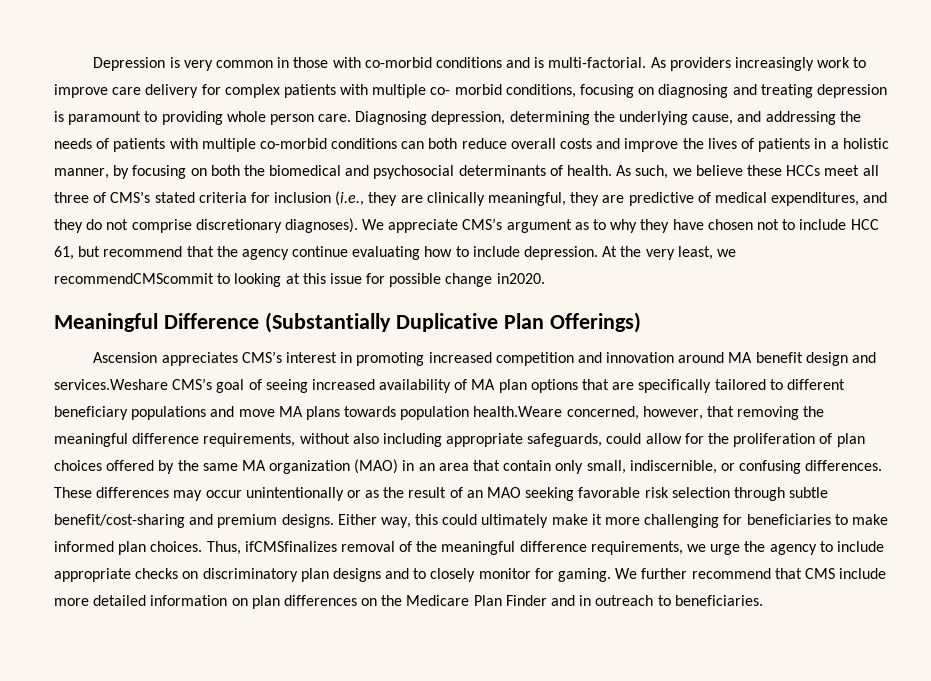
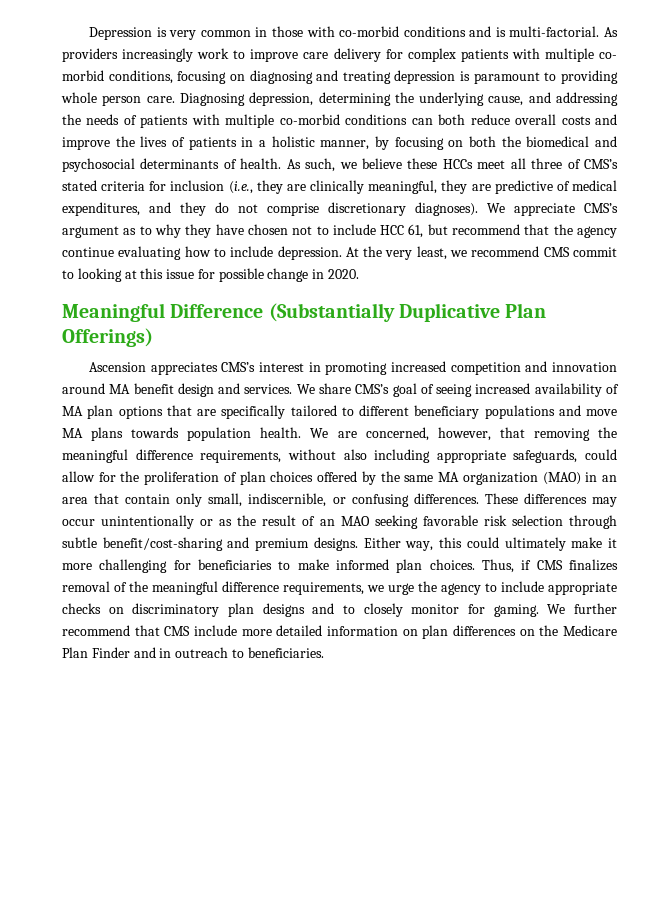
- At the very least, we recommendCMScommit to looking at this issue for possible change in2020.
+ At the very least, we recommend CMS commit to looking at this issue for possible change in 2020.
- Ascension appreciates CMS’s interest in promoting increased competition and innovation around MA benefit design and services.Weshare CMS’s goal of seeing increased availability of MA plan options that are specifically tailored to different beneficiary populations and move MA plans towards population health.Weare concerned, however, that removing the meaningful difference requirements, without also including appropriate safeguards, could allow for the proliferation of plan choices offered by the same MA organization (MAO) in an area that contain only small, indiscernible, or confusing differences.
+ Ascension appreciates CMS’s interest in promoting increased competition and innovation around MA benefit design and services. We share CMS’s goal of seeing increased availability of MA plan options that are specifically tailored to different beneficiary populations and move MA plans towards population health. We are concerned, however, that removing the meaningful difference requirements, without also including appropriate safeguards, could allow for the proliferation of plan choices offered by the same MA organization (MAO) in an area that contain only small, indiscernible, or confusing differences.
- Thus, ifCMSfinalizes removal of the meaningful difference requirements, we urge the agency to include appropriate checks on discriminatory plan designs and to closely monitor for gaming.
+ Thus, if CMS finalizes removal of the meaningful difference requirements, we urge the agency to include appropriate checks on discriminatory plan designs and to closely monitor for gaming.

